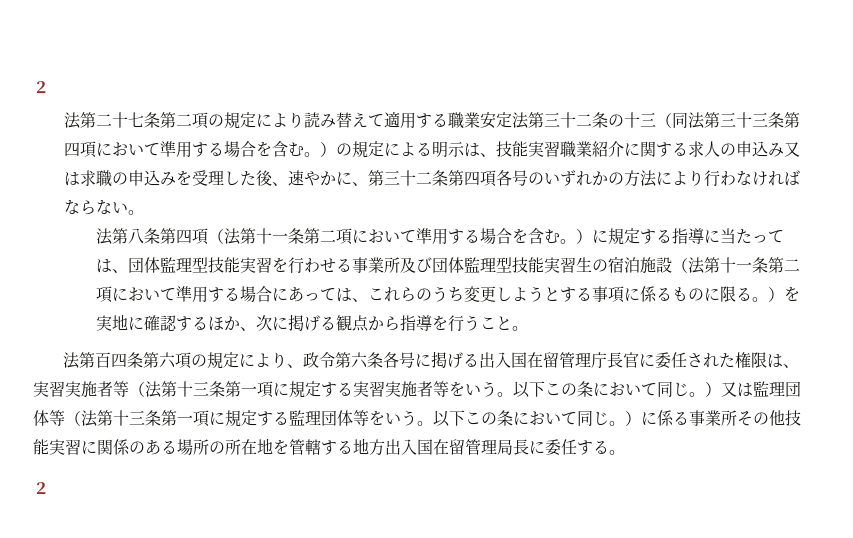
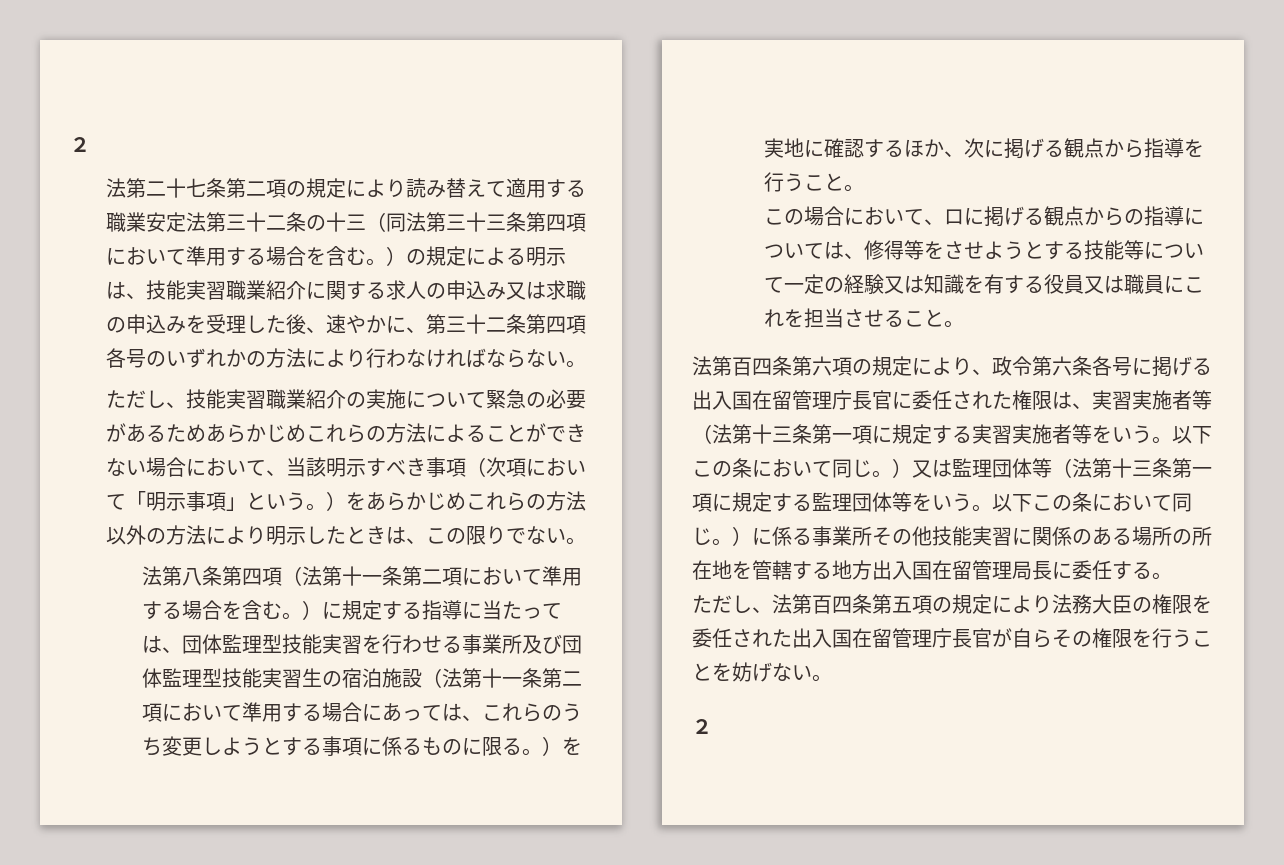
+ ただし、技能実習職業紹介の実施について緊急の必要があるためあらかじめこれらの方法によることができない場合において、当該明示すべき事項（次項において「明示事項」という。）をあらかじめこれらの方法以外の方法により明示したときは、この限りでない。
+ この場合において、ロに掲げる観点からの指導については、修得等をさせようとする技能等について一定の経験又は知識を有する役員又は職員にこれを担当させること。
+ ただし、法第百四条第五項の規定により法務大臣の権限を委任された出入国在留管理庁長官が自らその権限を行うことを妨げない。

